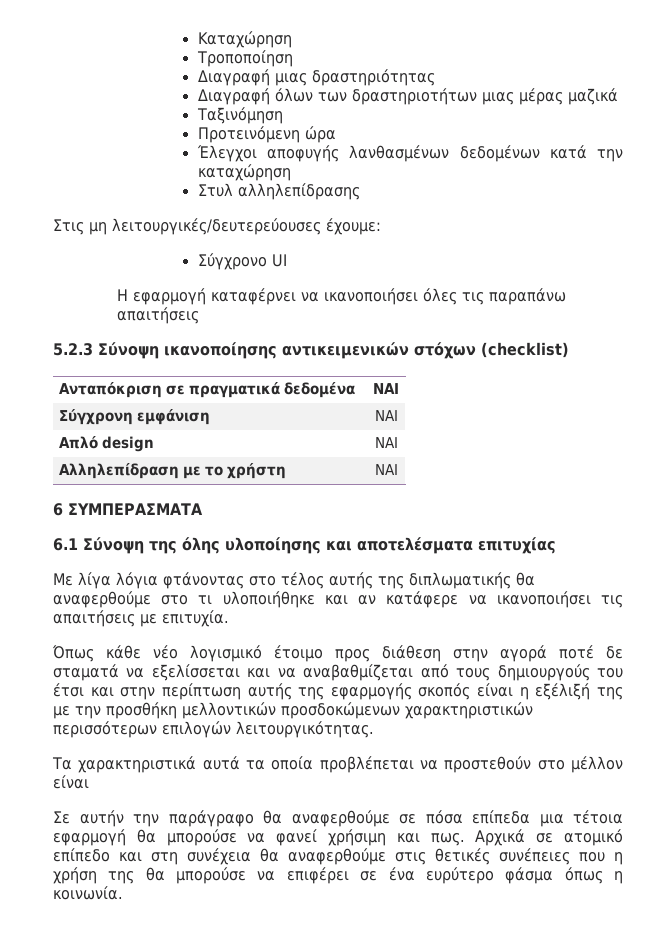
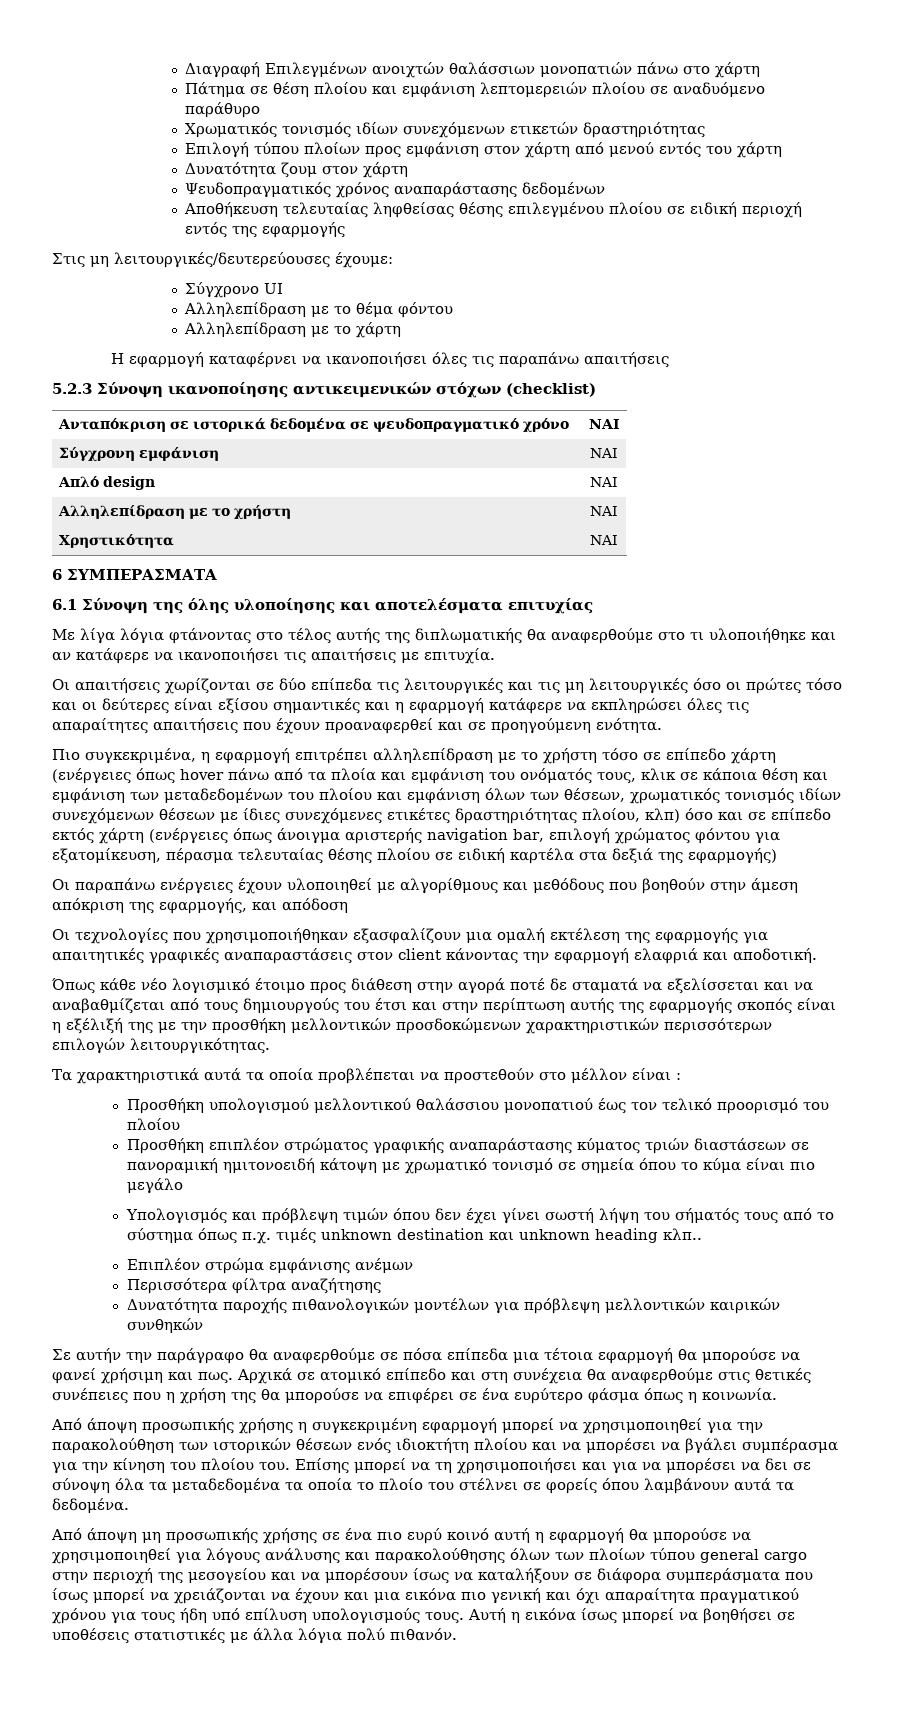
- Καταχώρηση
- Τροποποίηση
- Διαγραφή μιας δραστηριότητας
- Διαγραφή όλων των δραστηριοτήτων μιας μέρας μαζικά
- Ταξινόμηση
- Προτεινόμενη ώρα
- Έλεγχοι αποφυγής λανθασμένων δεδομένων κατά την καταχώρηση
- Στυλ αλληλεπίδρασης
+ Διαγραφή Επιλεγμένων ανοιχτών θαλάσσιων μονοπατιών πάνω στο χάρτη
+ Πάτημα σε θέση πλοίου και εμφάνιση λεπτομερειών πλοίου σε αναδυόμενο παράθυρο
+ Χρωματικός τονισμός ιδίων συνεχόμενων ετικετών δραστηριότητας
+ Επιλογή τύπου πλοίων προς εμφάνιση στον χάρτη από μενού εντός του χάρτη
+ Δυνατότητα ζουμ στον χάρτη
+ Ψευδοπραγματικός χρόνος αναπαράστασης δεδομένων
+ Αποθήκευση τελευταίας ληφθείσας θέσης επιλεγμένου πλοίου σε ειδική περιοχή εντός της εφαρμογής
+ Αλληλεπίδραση με το θέμα φόντου
+ Αλληλεπίδραση με το χάρτη
- Ανταπόκριση σε πραγματικά δεδομένα | ΝΑΙ
+ Ανταπόκριση σε ιστορικά δεδομένα σε ψευδοπραγματικό χρόνο | ΝΑΙ
+ Χρηστικότητα | ΝΑΙ
+ Οι απαιτήσεις χωρίζονται σε δύο επίπεδα τις λειτουργικές και τις μη λειτουργικές όσο οι πρώτες τόσο και οι δεύτερες είναι εξίσου σημαντικές και η εφαρμογή κατάφερε να εκπληρώσει όλες τις απαραίτητες απαιτήσεις που έχουν προαναφερθεί και σε προηγούμενη ενότητα.
+ Πιο συγκεκριμένα, η εφαρμογή επιτρέπει αλληλεπίδραση με το χρήστη τόσο σε επίπεδο χάρτη (ενέργειες όπως hover πάνω από τα πλοία και εμφάνιση του ονόματός τους, κλικ σε κάποια θέση και εμφάνιση των μεταδεδομένων του πλοίου και εμφάνιση όλων των θέσεων, χρωματικός τονισμός ιδίων συνεχόμενων θέσεων με ίδιες συνεχόμενες ετικέτες δραστηριότητας πλοίου, κλπ) όσο και σε επίπεδο εκτός χάρτη (ενέργειες όπως άνοιγμα αριστερής navigation bar, επιλογή χρώματος φόντου για εξατομίκευση, πέρασμα τελευταίας θέσης πλοίου σε ειδική καρτέλα στα δεξιά της εφαρμογής)
+ Οι παραπάνω ενέργειες έχουν υλοποιηθεί με αλγορίθμους και μεθόδους που βοηθούν στην άμεση απόκριση της εφαρμογής, και απόδοση
+ Οι τεχνολογίες που χρησιμοποιήθηκαν εξασφαλίζουν μια ομαλή εκτέλεση της εφαρμογής για απαιτητικές γραφικές αναπαραστάσεις στον client κάνοντας την εφαρμογή ελαφριά και αποδοτική.
- Τα χαρακτηριστικά αυτά τα οποία προβλέπεται να προστεθούν στο μέλλον είναι
+ Τα χαρακτηριστικά αυτά τα οποία προβλέπεται να προστεθούν στο μέλλον είναι :
+ Προσθήκη υπολογισμού μελλοντικού θαλάσσιου μονοπατιού έως τον τελικό προορισμό του πλοίου
+ Προσθήκη επιπλέον στρώματος γραφικής αναπαράστασης κύματος τριών διαστάσεων σε πανοραμική ημιτονοειδή κάτοψη με χρωματικό τονισμό σε σημεία όπου το κύμα είναι πιο μεγάλο
+ Υπολογισμός και πρόβλεψη τιμών όπου δεν έχει γίνει σωστή λήψη του σήματός τους από το σύστημα όπως π.χ. τιμές unknown destination και unknown heading κλπ..
+ Επιπλέον στρώμα εμφάνισης ανέμων
+ Περισσότερα φίλτρα αναζήτησης
+ Δυνατότητα παροχής πιθανολογικών μοντέλων για πρόβλεψη μελλοντικών καιρικών συνθηκών
+ Από άποψη προσωπικής χρήσης η συγκεκριμένη εφαρμογή μπορεί να χρησιμοποιηθεί για την παρακολούθηση των ιστορικών θέσεων ενός ιδιοκτήτη πλοίου και να μπορέσει να βγάλει συμπέρασμα για την κίνηση του πλοίου του. Επίσης μπορεί να τη χρησιμοποιήσει και για να μπορέσει να δει σε σύνοψη όλα τα μεταδεδομένα τα οποία το πλοίο του στέλνει σε φορείς όπου λαμβάνουν αυτά τα δεδομένα.
+ Από άποψη μη προσωπικής χρήσης σε ένα πιο ευρύ κοινό αυτή η εφαρμογή θα μπορούσε να χρησιμοποιηθεί για λόγους ανάλυσης και παρακολούθησης όλων των πλοίων τύπου general cargo στην περιοχή της μεσογείου και να μπορέσουν ίσως να καταλήξουν σε διάφορα συμπεράσματα που ίσως μπορεί να χρειάζονται να έχουν και μια εικόνα πιο γενική και όχι απαραίτητα πραγματικού χρόνου για τους ήδη υπό επίλυση υπολογισμούς τους. Αυτή η εικόνα ίσως μπορεί να βοηθήσει σε υποθέσεις στατιστικές με άλλα λόγια πολύ πιθανόν.

